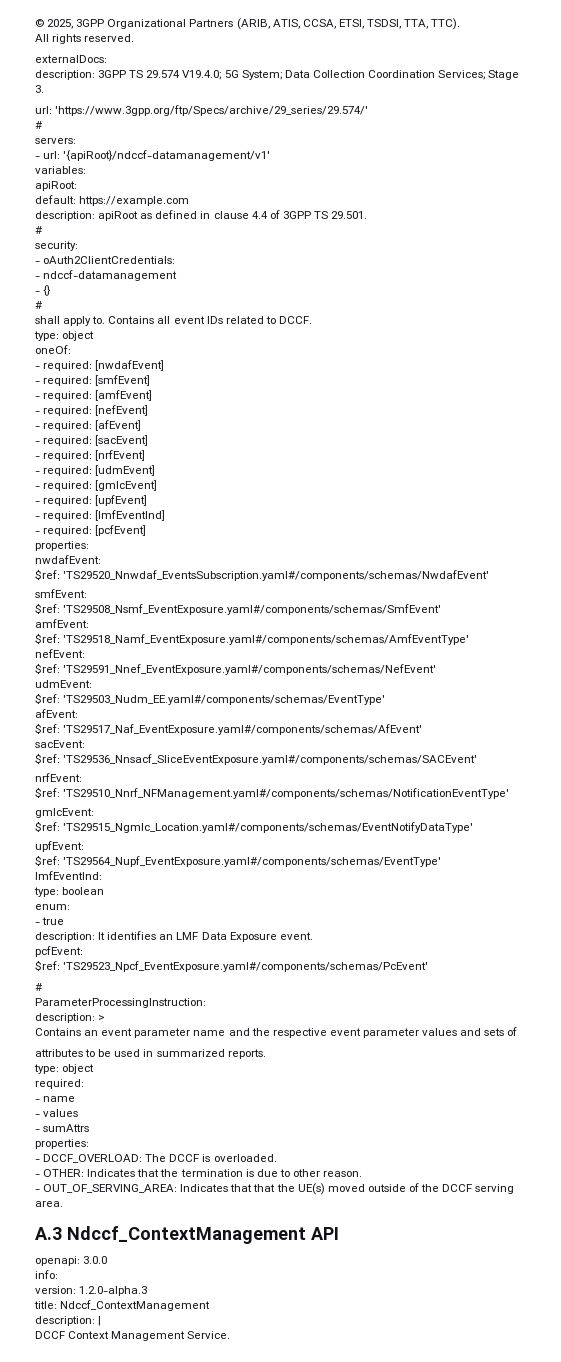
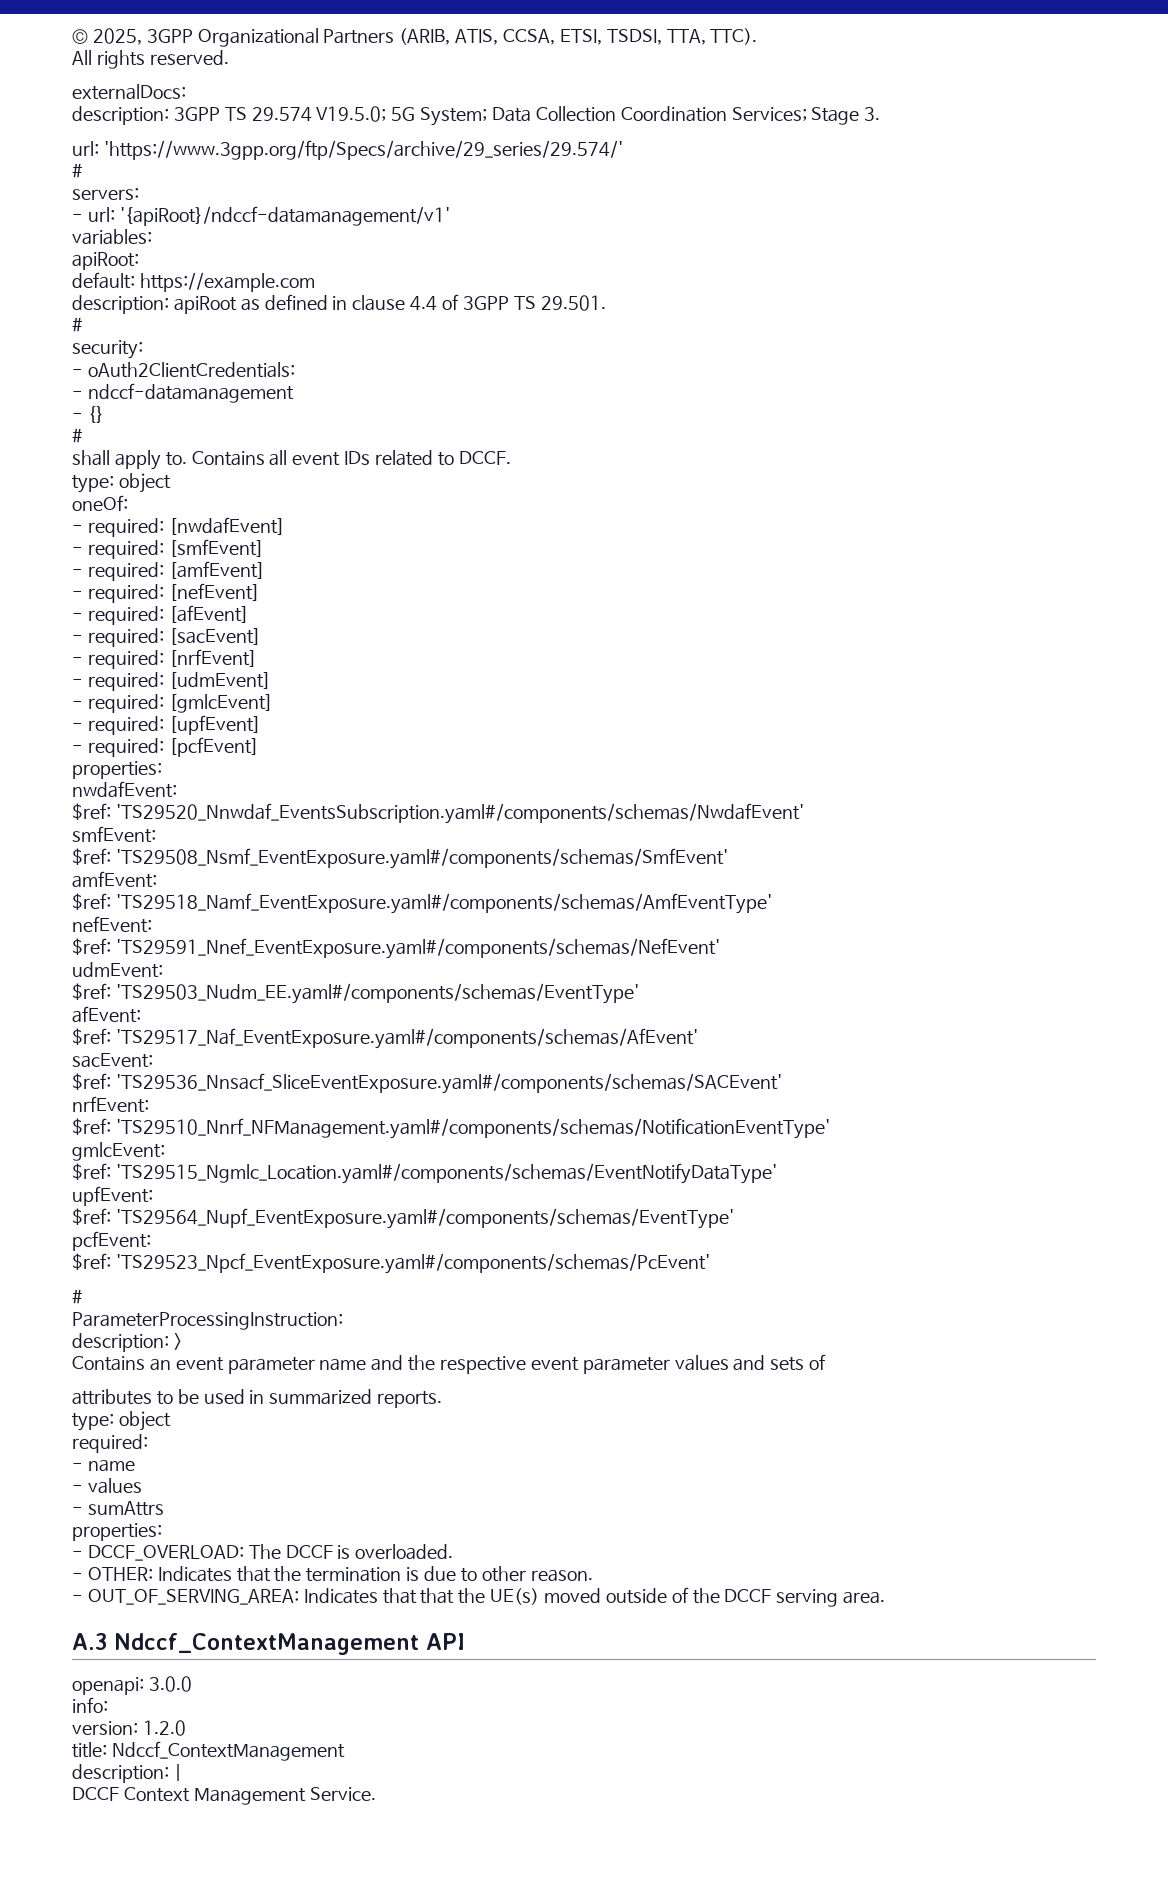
- description: 3GPP TS 29.574 V19.4.0; 5G System; Data Collection Coordination Services; Stage 3.
+ description: 3GPP TS 29.574 V19.5.0; 5G System; Data Collection Coordination Services; Stage 3.
- - required: [lmfEventInd]
- lmfEventInd:
- type: boolean
- enum:
- - true
- description: It identifies an LMF Data Exposure event.
- version: 1.2.0-alpha.3
+ version: 1.2.0

